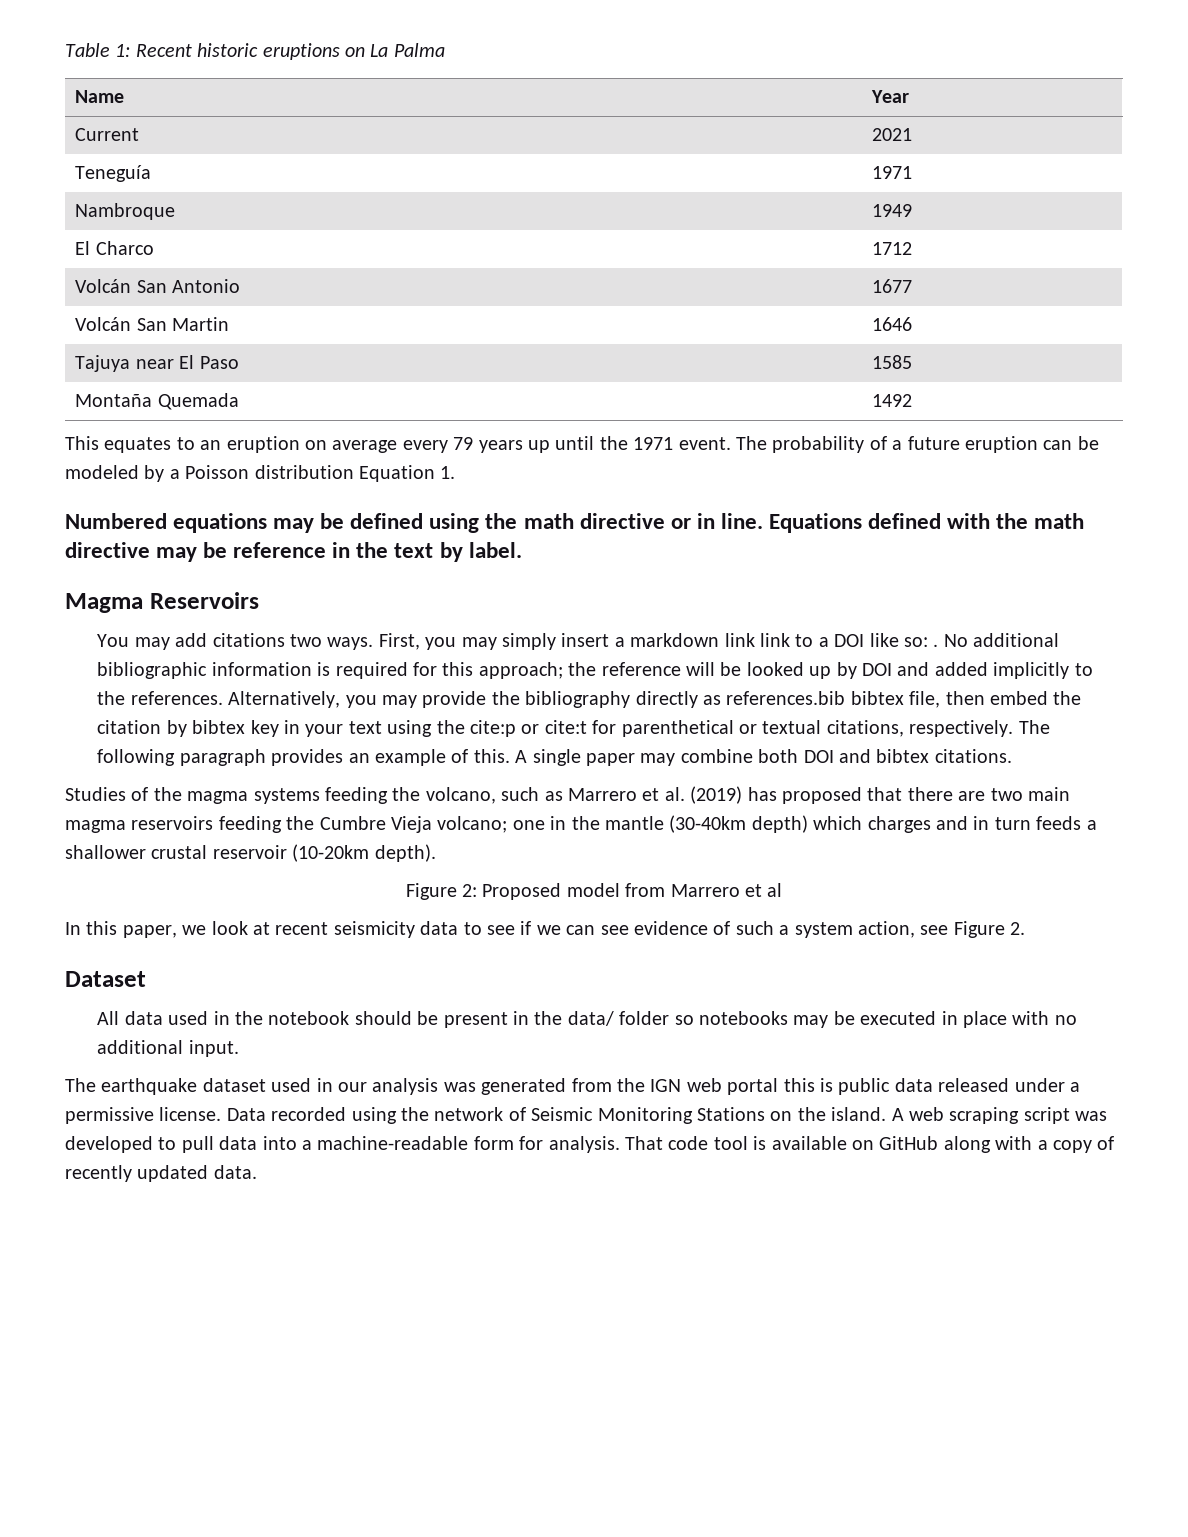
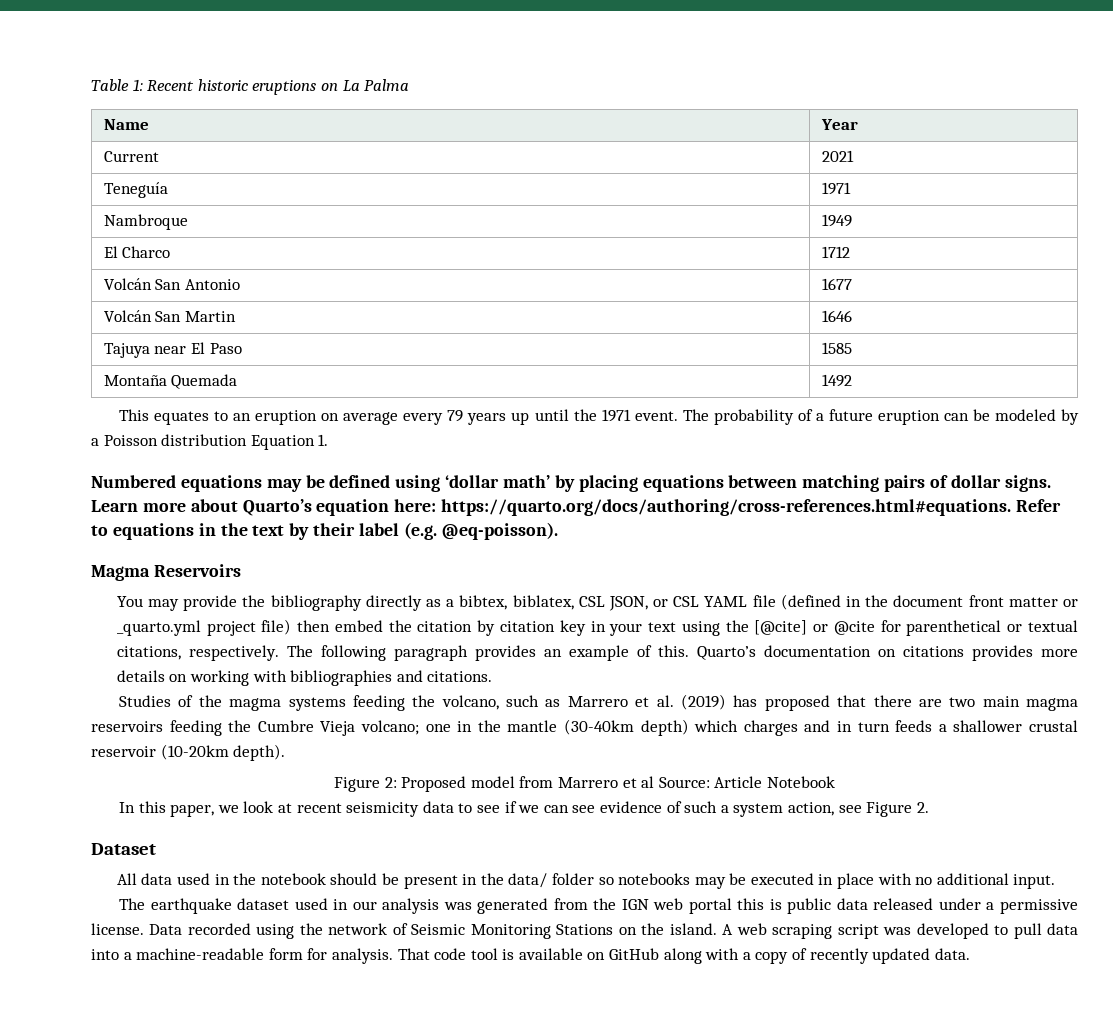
- Numbered equations may be defined using the math directive or in line. Equations defined with the math directive may be reference in the text by label.
+ Numbered equations may be defined using ‘dollar math’ by placing equations between matching pairs of dollar signs. Learn more about Quarto’s equation here: https://quarto.org/docs/authoring/cross-references.html#equations. Refer to equations in the text by their label (e.g. @eq-poisson).
  Magma Reservoirs
- You may add citations two ways. First, you may simply insert a markdown link link to a DOI like so: . No additional bibliographic information is required for this approach; the reference will be looked up by DOI and added implicitly to the references. Alternatively, you may provide the bibliography directly as references.bib bibtex file, then embed the citation by bibtex key in your text using the cite:p or cite:t for parenthetical or textual citations, respectively.
+ You may provide the bibliography directly as a bibtex, biblatex, CSL JSON, or CSL YAML file (defined in the document front matter or _quarto.yml project file) then embed the citation by citation key in your text using the [@cite] or @cite for parenthetical or textual citations, respectively.
- A single paper may combine both DOI and bibtex citations.
+ Quarto’s documentation on citations provides more details on working with bibliographies and citations.
- Figure 2: Proposed model from Marrero et al
+ Figure 2: Proposed model from Marrero et al Source: Article Notebook

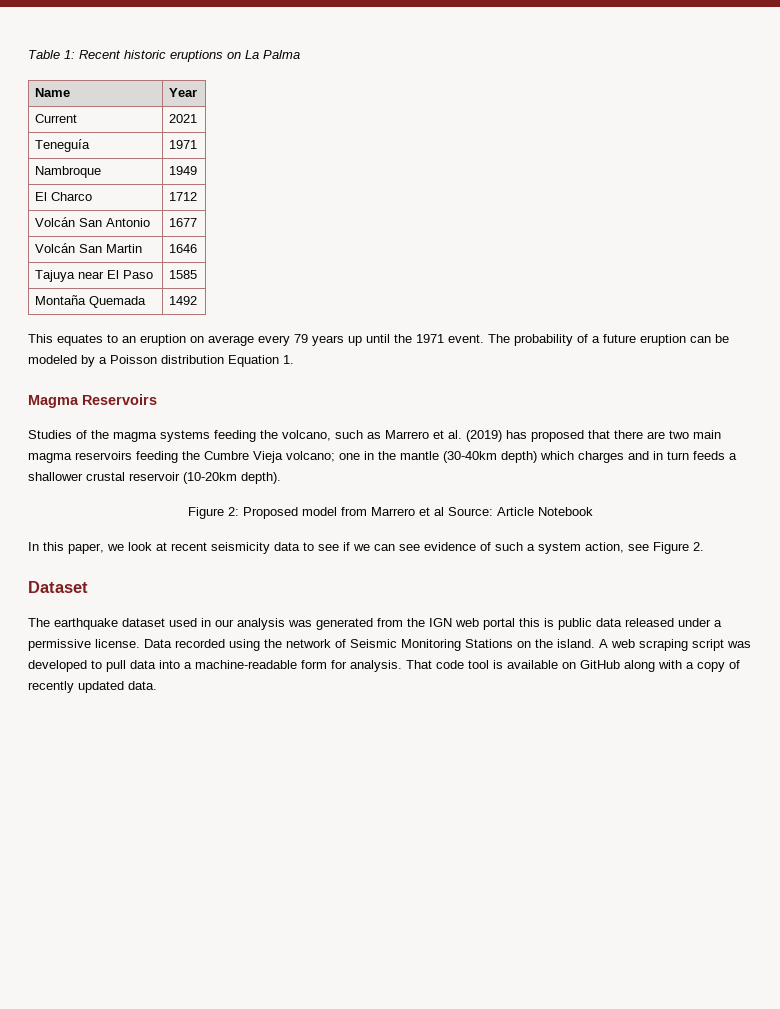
- Numbered equations may be defined using ‘dollar math’ by placing equations between matching pairs of dollar signs. Learn more about Quarto’s equation here: https://quarto.org/docs/authoring/cross-references.html#equations. Refer to equations in the text by their label (e.g. @eq-poisson).
  Magma Reservoirs
- You may provide the bibliography directly as a bibtex, biblatex, CSL JSON, or CSL YAML file (defined in the document front matter or _quarto.yml project file) then embed the citation by citation key in your text using the [@cite] or @cite for parenthetical or textual citations, respectively. The following paragraph provides an example of this. Quarto’s documentation on citations provides more details on working with bibliographies and citations.
- All data used in the notebook should be present in the data/ folder so notebooks may be executed in place with no additional input.

